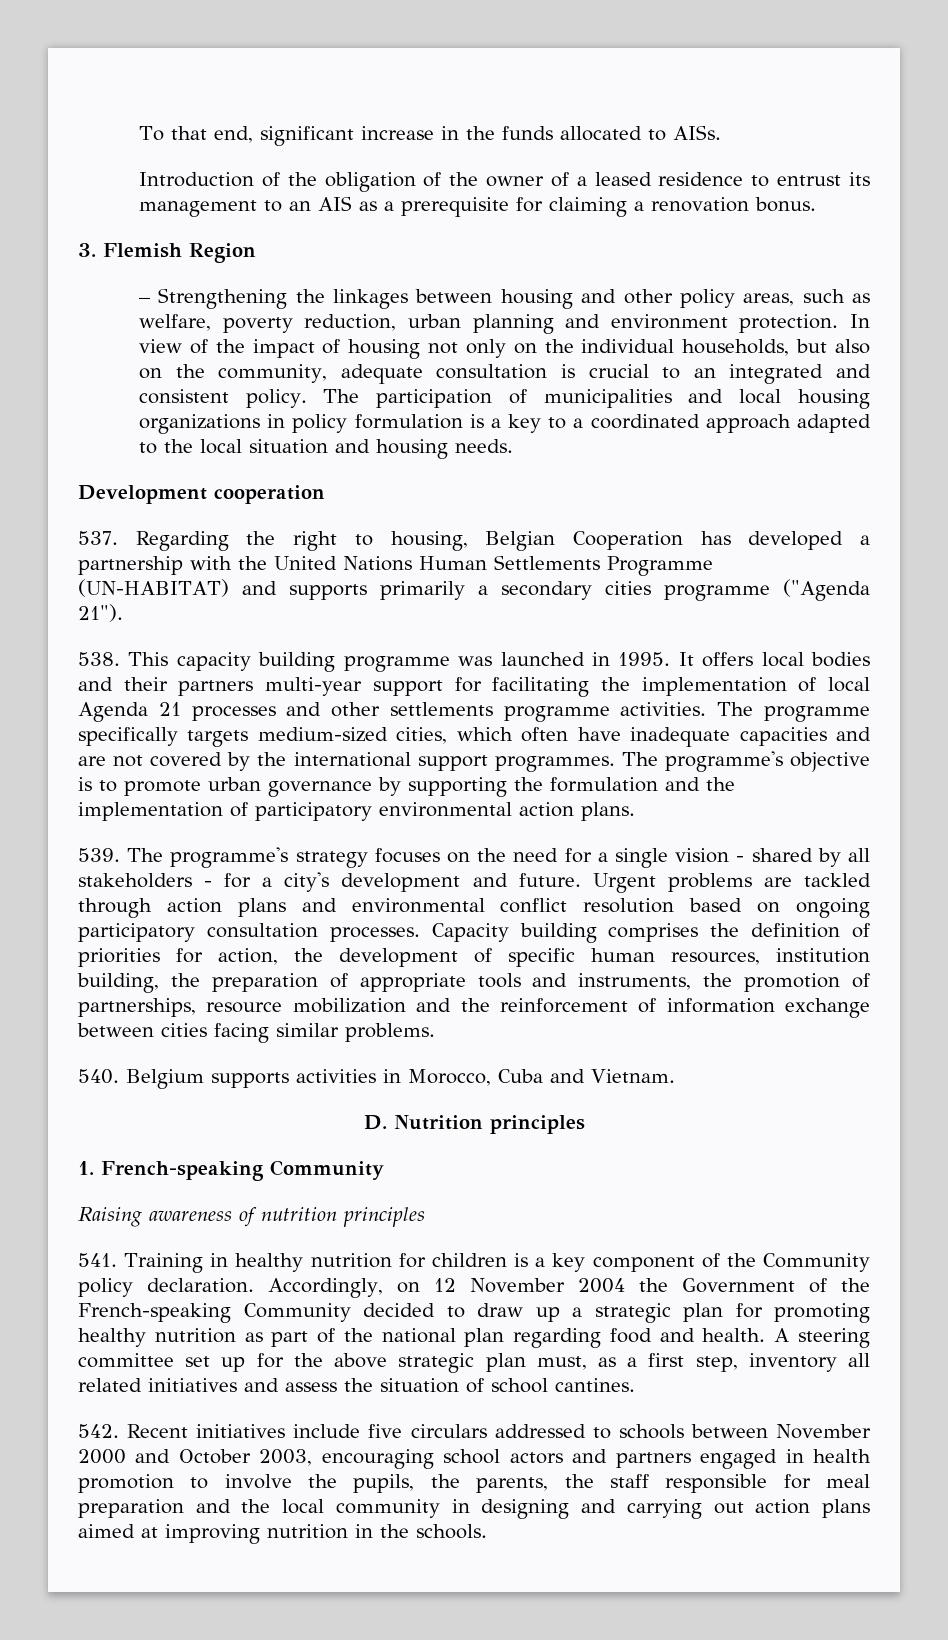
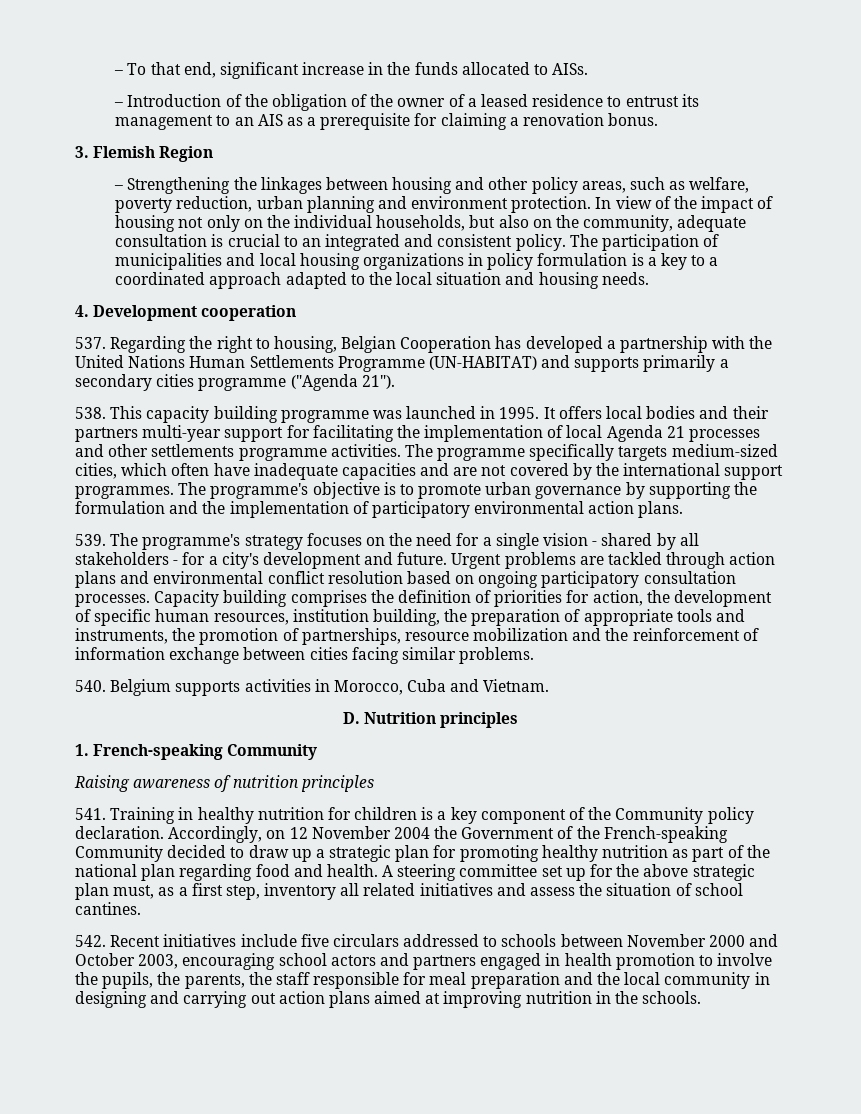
- To that end, significant increase in the funds allocated to AISs.
+ – To that end, significant increase in the funds allocated to AISs.
- Introduction of the obligation of the owner of a leased residence to entrust its management to an AIS as a prerequisite for claiming a renovation bonus.
+ – Introduction of the obligation of the owner of a leased residence to entrust its management to an AIS as a prerequisite for claiming a renovation bonus.
- Development cooperation
+ 4. Development cooperation

